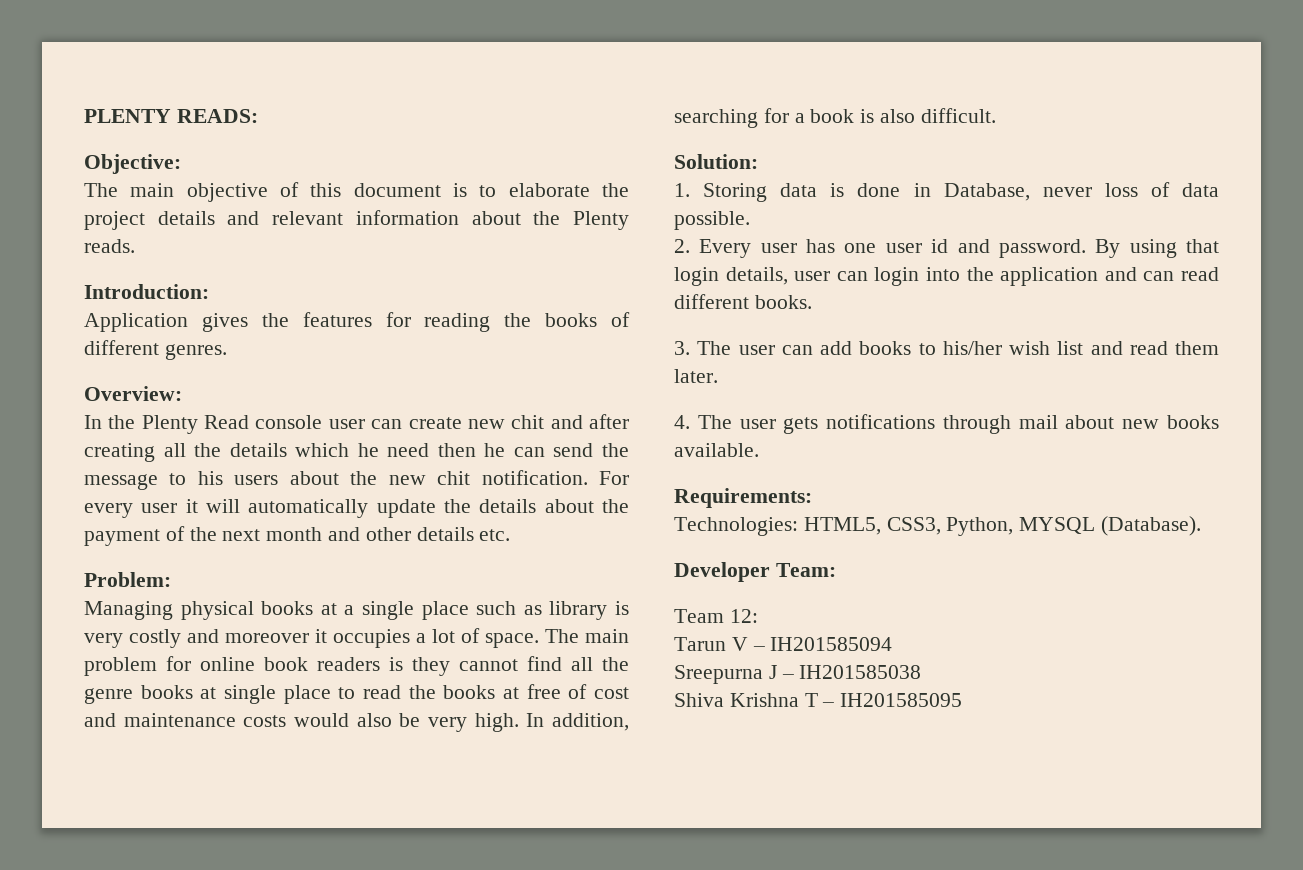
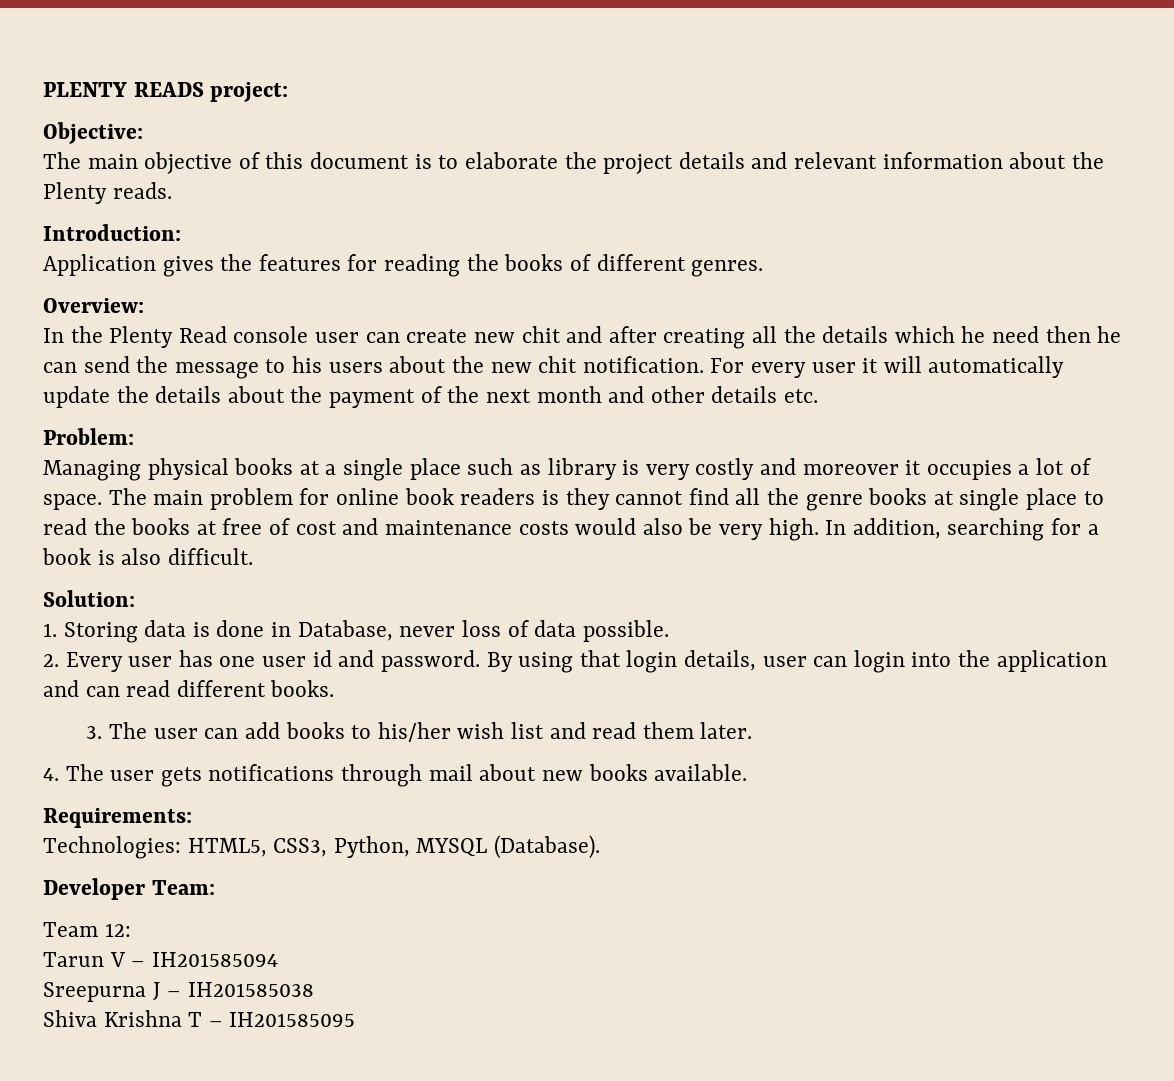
- PLENTY READS:
+ PLENTY READS project:

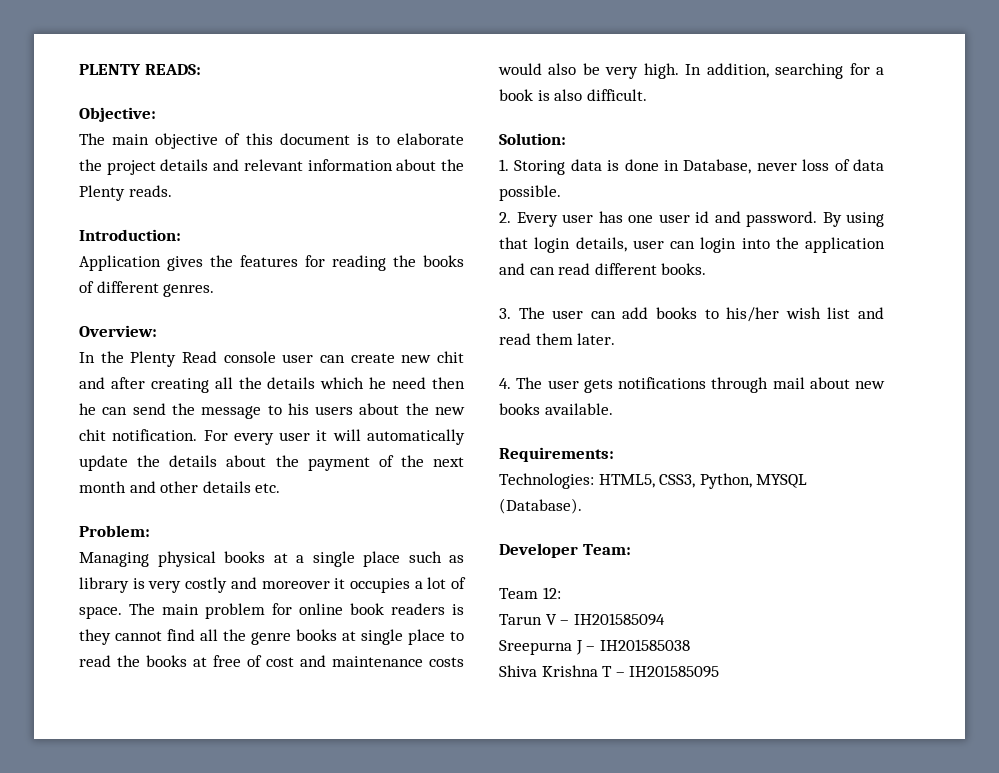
- PLENTY READS project:
+ PLENTY READS:

